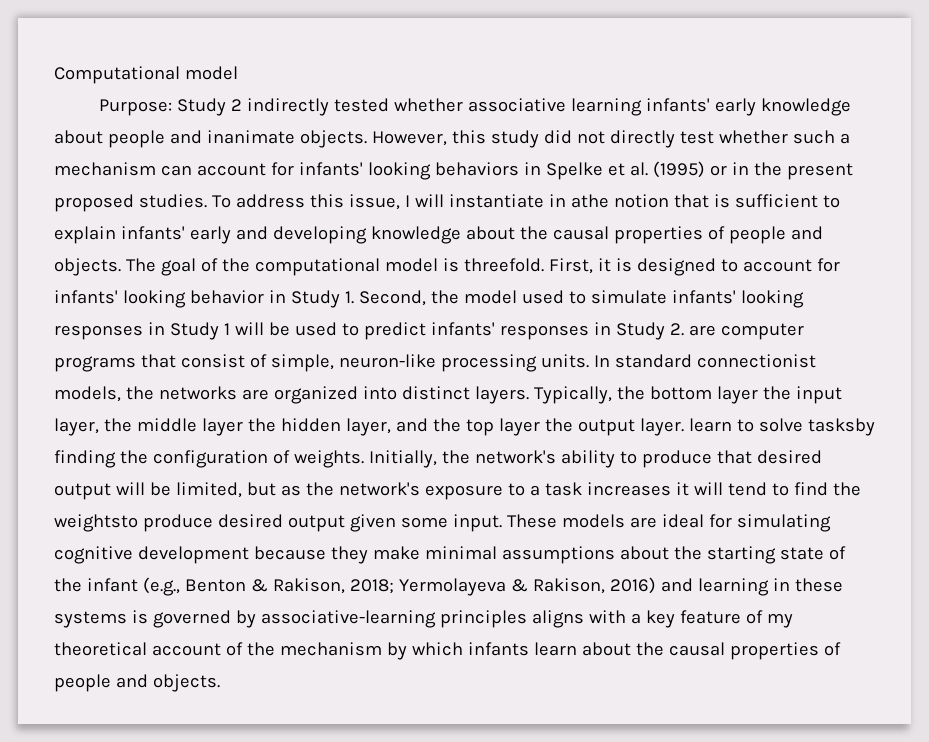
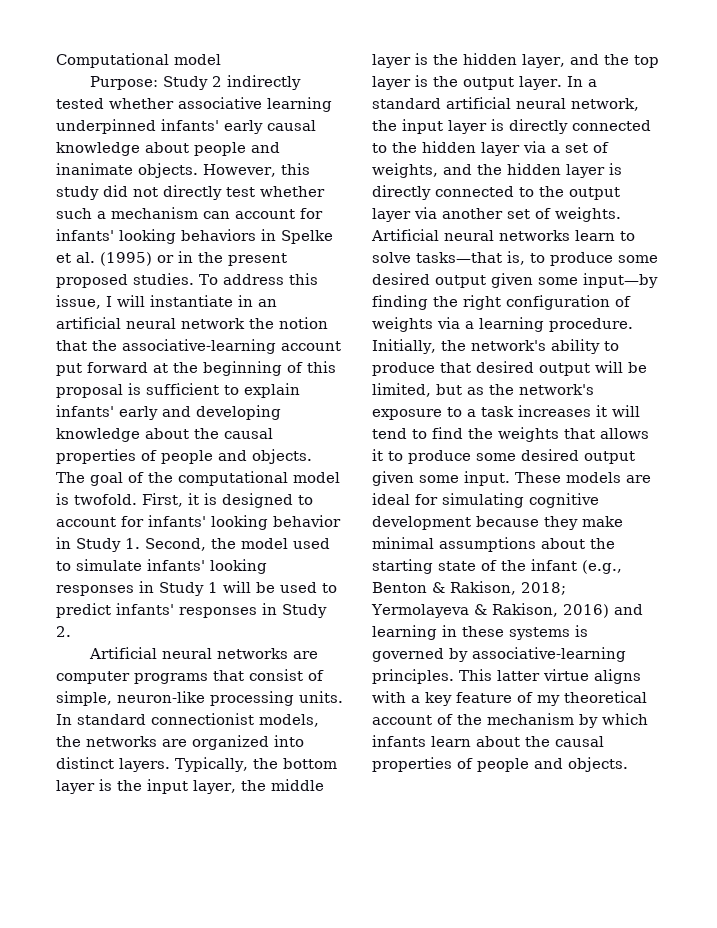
- Purpose: Study 2 indirectly tested whether associative learning infants' early knowledge about people and inanimate objects.
+ Purpose: Study 2 indirectly tested whether associative learning underpinned infants' early causal knowledge about people and inanimate objects.
- To address this issue, I will instantiate in athe notion that is sufficient to explain infants' early and developing knowledge about the causal properties of people and objects.
+ To address this issue, I will instantiate in an artificial neural network the notion that the associative-learning account put forward at the beginning of this proposal is sufficient to explain infants' early and developing knowledge about the causal properties of people and objects.
- The goal of the computational model is threefold.
+ The goal of the computational model is twofold.
- First, it is designed to account for infants' looking behavior in Study 1. Second, the model used to simulate infants' looking responses in Study 1 will be used to predict infants' responses in Study 2. are computer programs that consist of simple, neuron-like processing units.
+ First, it is designed to account for infants' looking behavior in Study 1. Second, the model used to simulate infants' looking responses in Study 1 will be used to predict infants' responses in Study 2.
+ Artificial neural networks are computer programs that consist of simple, neuron-like processing units.
- Typically, the bottom layer the input layer, the middle layer the hidden layer, and the top layer the output layer. learn to solve tasksby finding the configuration of weights.
+ Typically, the bottom layer is the input layer, the middle layer is the hidden layer, and the top layer is the output layer. In a standard artificial neural network, the input layer is directly connected to the hidden layer via a set of weights, and the hidden layer is directly connected to the output layer via another set of weights. Artificial neural networks learn to solve tasks—that is, to produce some desired output given some input—by finding the right configuration of weights via a learning procedure.
- Initially, the network's ability to produce that desired output will be limited, but as the network's exposure to a task increases it will tend to find the weightsto produce desired output given some input.
+ Initially, the network's ability to produce that desired output will be limited, but as the network's exposure to a task increases it will tend to find the weights that allows it to produce some desired output given some input.
- Yermolayeva & Rakison, 2016) and learning in these systems is governed by associative-learning principles aligns with a key feature of my theoretical account of the mechanism by which infants learn about the causal properties of people and objects.
+ Yermolayeva & Rakison, 2016) and learning in these systems is governed by associative-learning principles. This latter virtue aligns with a key feature of my theoretical account of the mechanism by which infants learn about the causal properties of people and objects.

